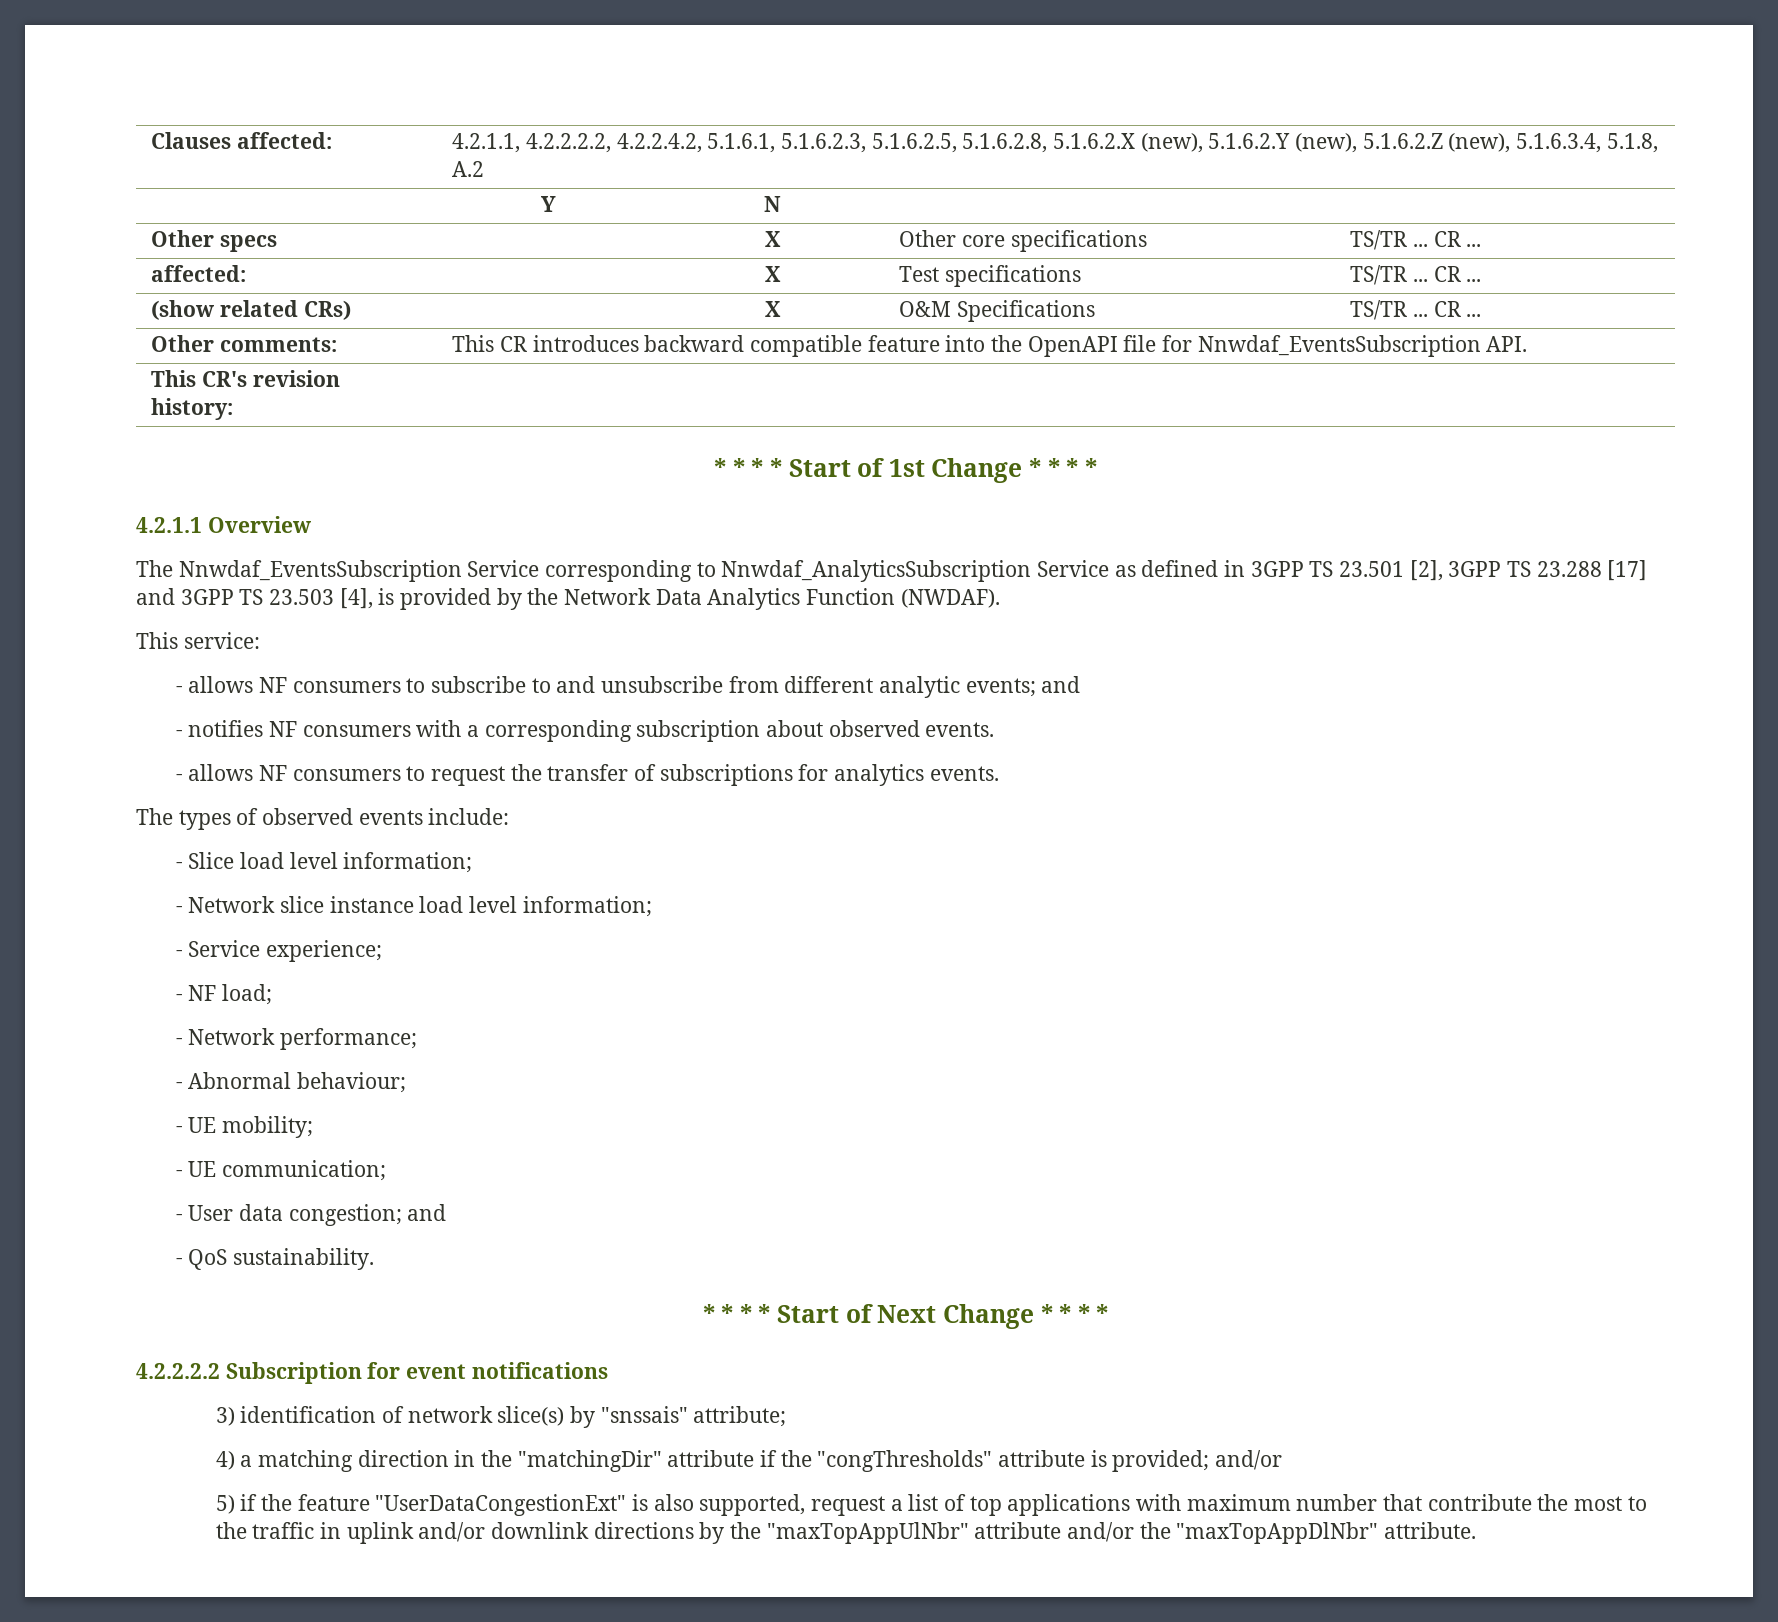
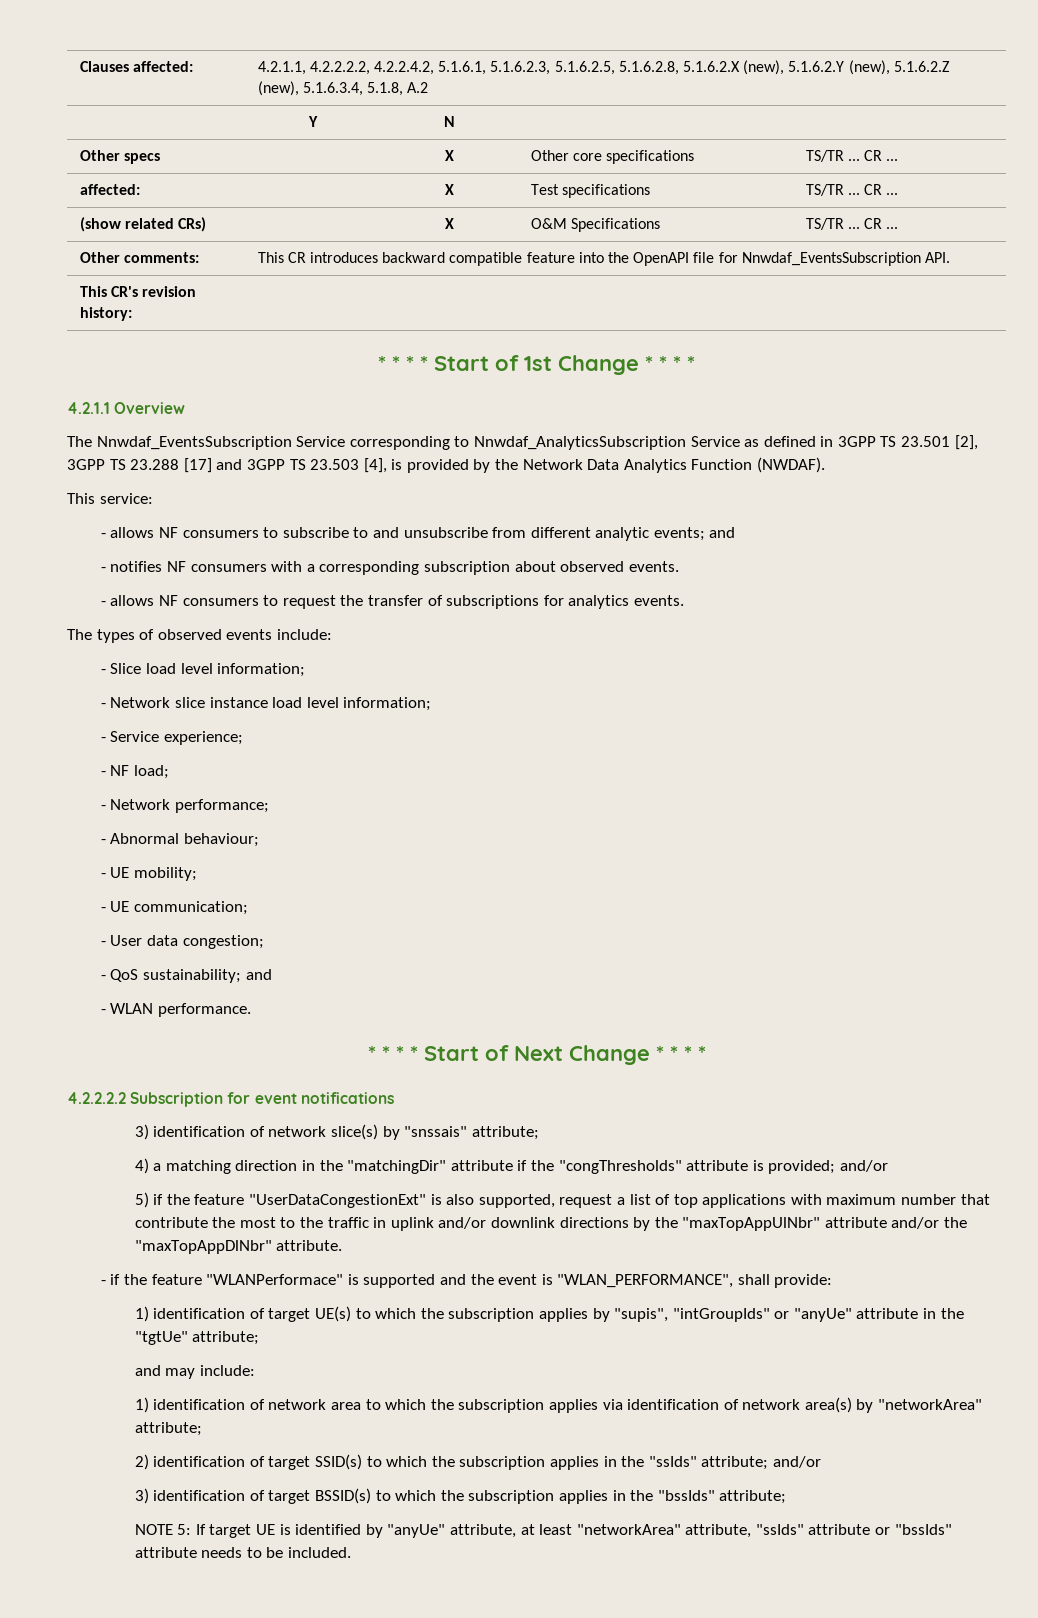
- - User data congestion; and
- - QoS sustainability.
+ - User data congestion;
+ - QoS sustainability; and
+ - WLAN performance.
+ - if the feature "WLANPerformace" is supported and the event is "WLAN_PERFORMANCE", shall provide:
+ 1) identification of target UE(s) to which the subscription applies by "supis", "intGroupIds" or "anyUe" attribute in the "tgtUe" attribute;
+ and may include:
+ 1) identification of network area to which the subscription applies via identification of network area(s) by "networkArea" attribute;
+ 2) identification of target SSID(s) to which the subscription applies in the "ssIds" attribute; and/or
+ 3) identification of target BSSID(s) to which the subscription applies in the "bssIds" attribute;
+ NOTE 5: If target UE is identified by "anyUe" attribute, at least "networkArea" attribute, "ssIds" attribute or "bssIds" attribute needs to be included.

